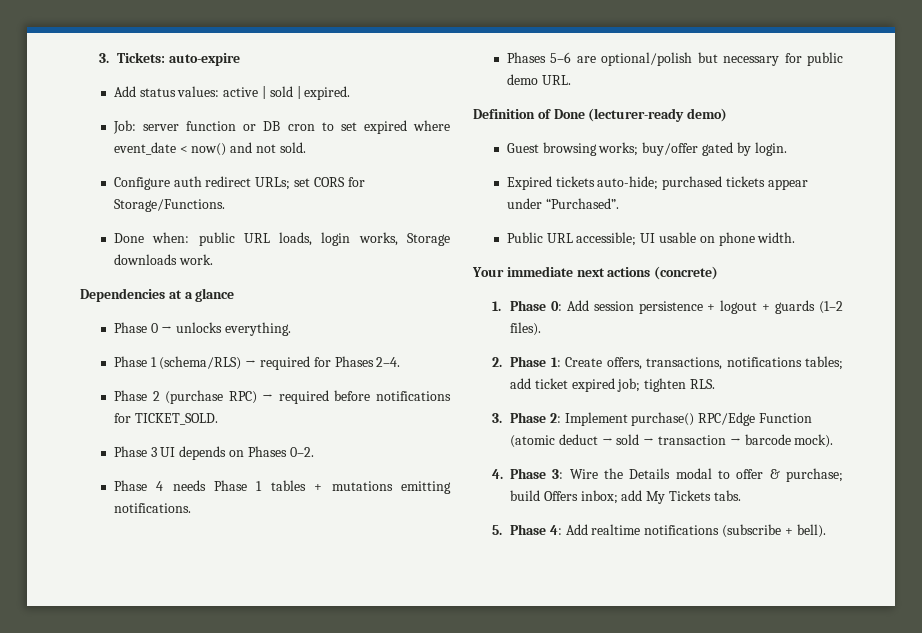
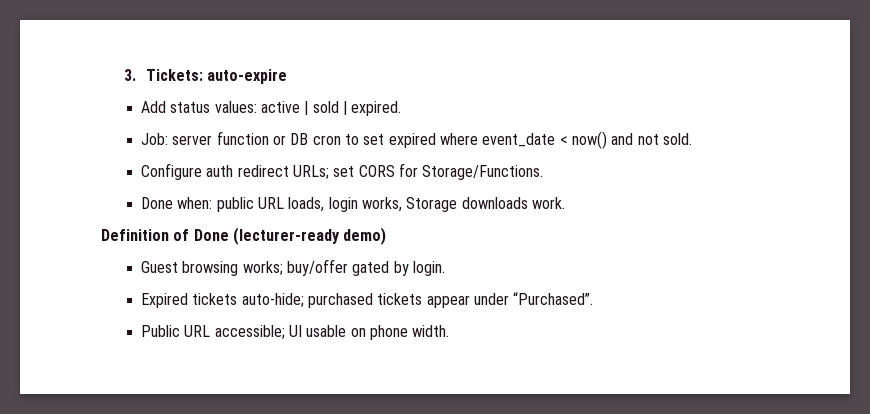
- Dependencies at a glance
- Phase 0 → unlocks everything.
- Phase 1 (schema/RLS) → required for Phases 2–4.
- Phase 2 (purchase RPC) → required before notifications for TICKET_SOLD.
- Phase 3 UI depends on Phases 0–2.
- Phase 4 needs Phase 1 tables + mutations emitting notifications.
- Phases 5–6 are optional/polish but necessary for public demo URL.
- Your immediate next actions (concrete)
- 1. Phase 0: Add session persistence + logout + guards (1–2 files).
- 2. Phase 1: Create offers, transactions, notifications tables; add ticket expired job; tighten RLS.
- 3. Phase 2: Implement purchase() RPC/Edge Function (atomic deduct → sold → transaction → barcode mock).
- 4. Phase 3: Wire the Details modal to offer & purchase; build Offers inbox; add My Tickets tabs.
- 5. Phase 4: Add realtime notifications (subscribe + bell).

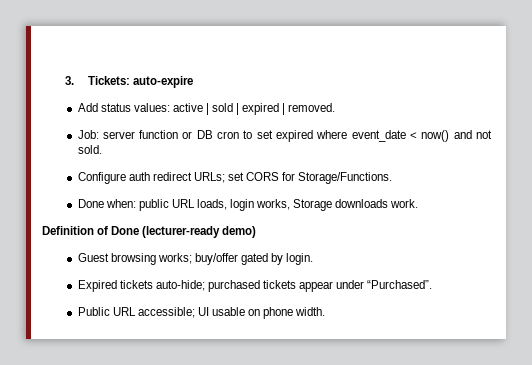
- Add status values: active | sold | expired.
+ Add status values: active | sold | expired | removed.

